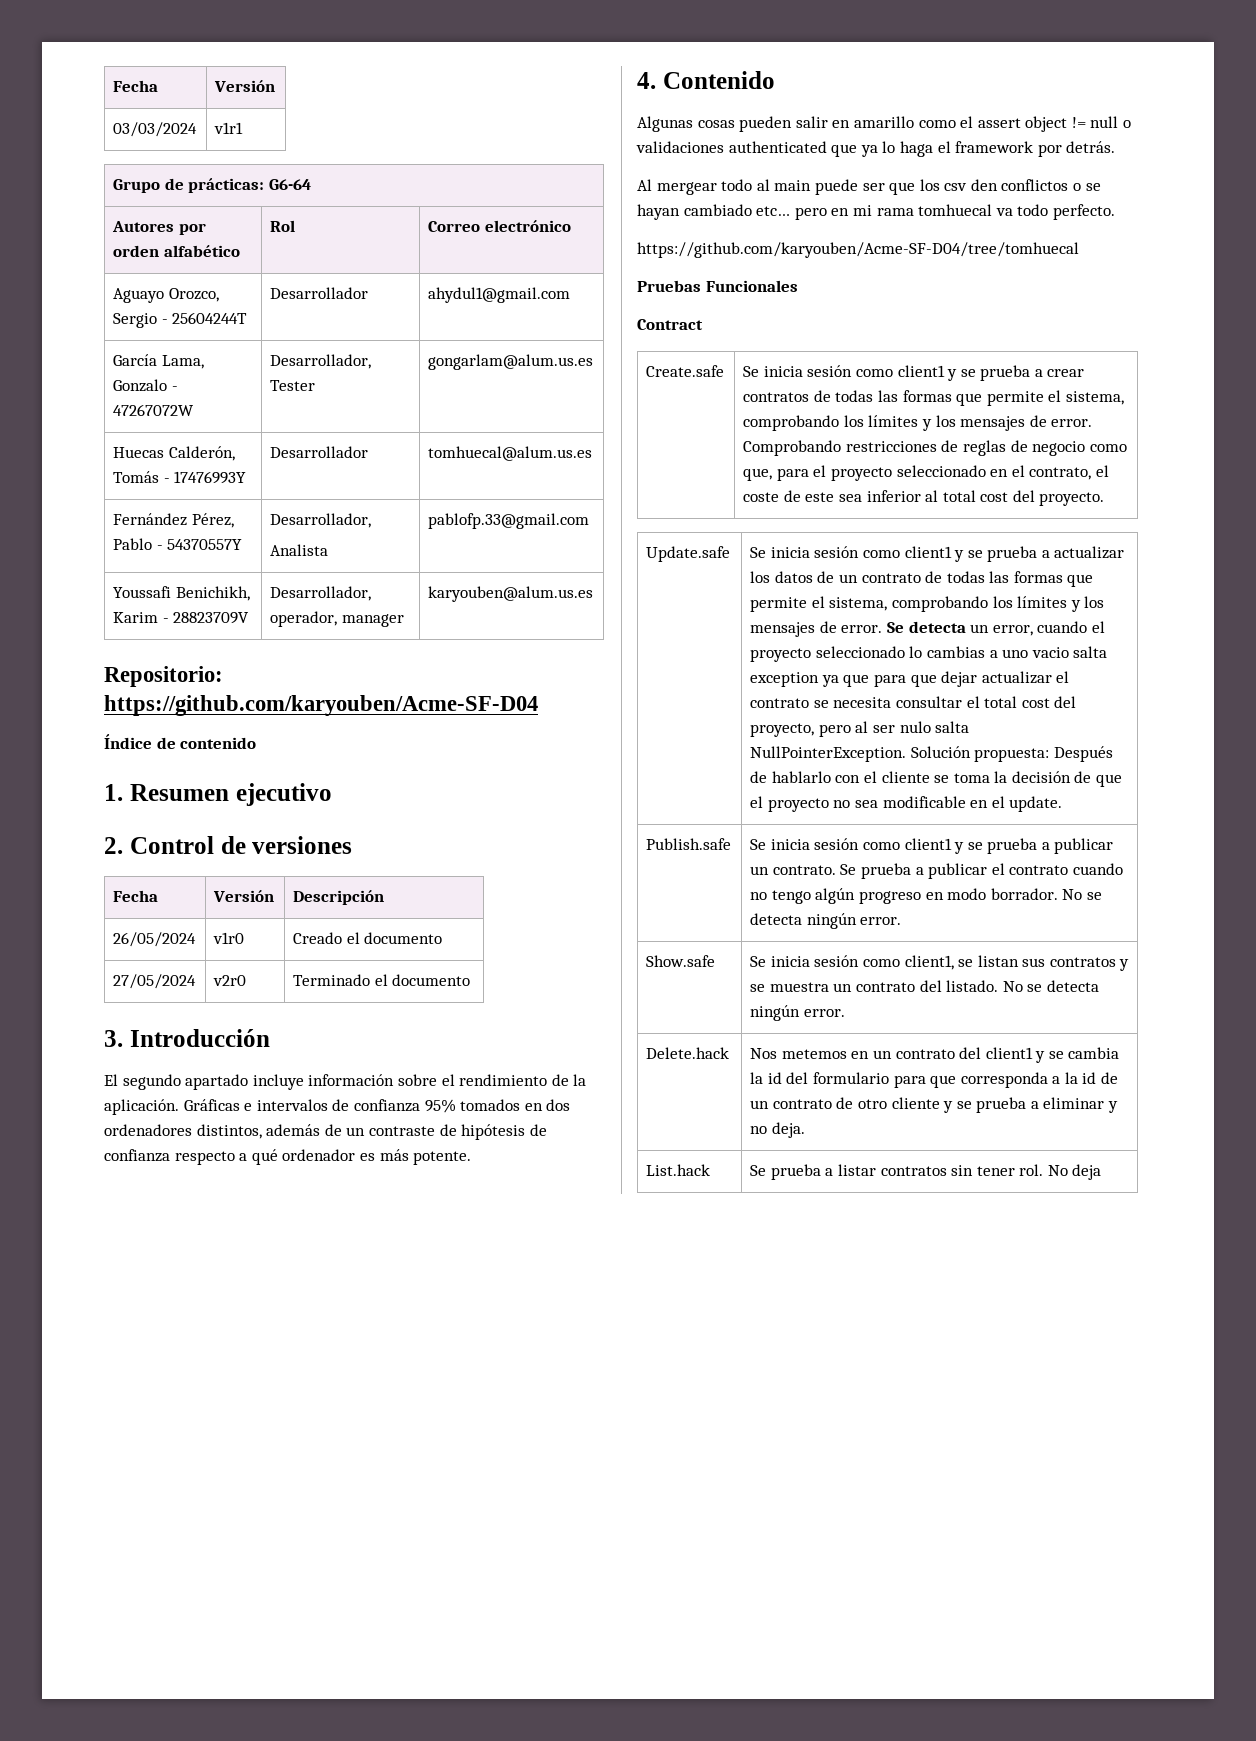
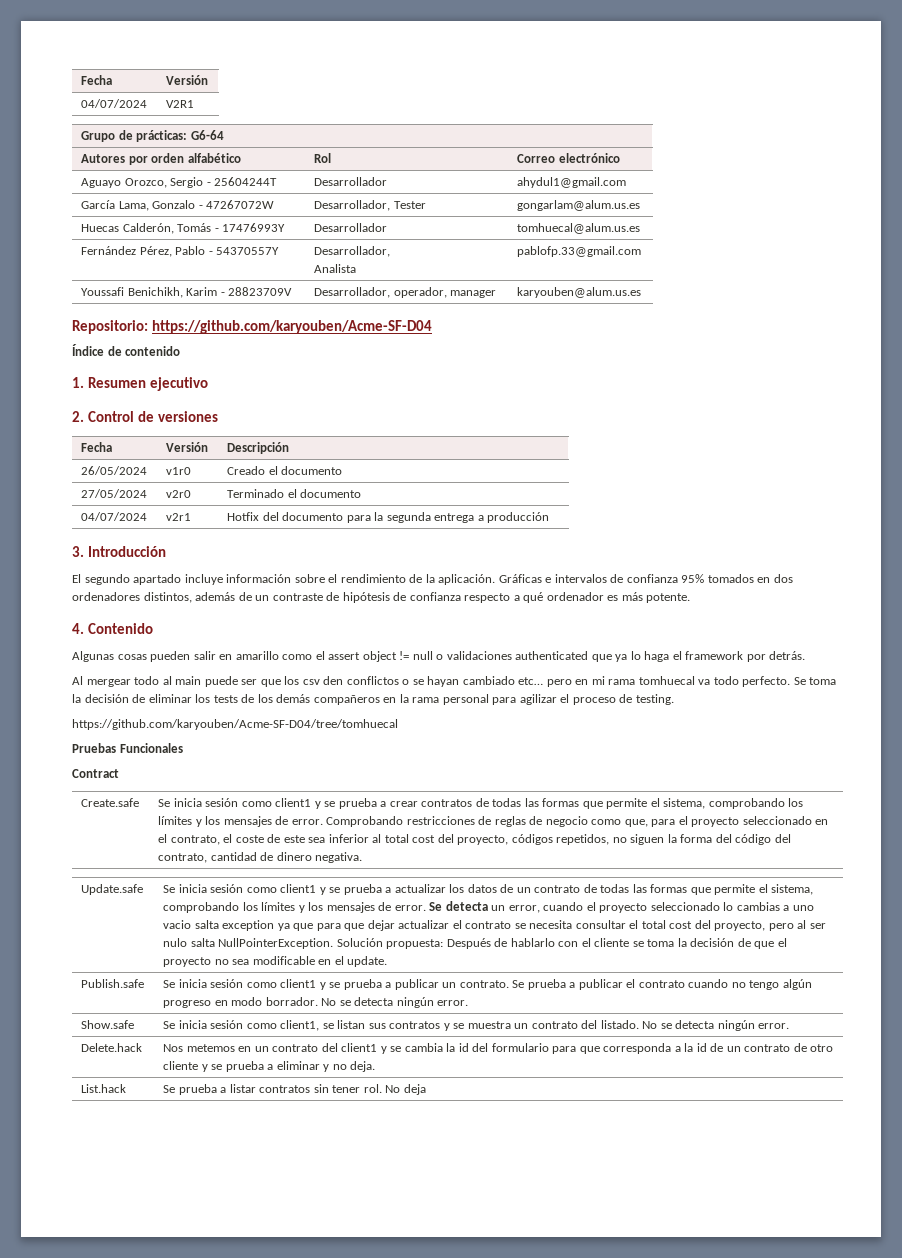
- 03/03/2024 | v1r1
+ 04/07/2024 | V2R1
+ 04/07/2024 | v2r1 | Hotfix del documento para la segunda entrega a producción
+ Se toma la decisión de eliminar los tests de los demás compañeros en la rama personal para agilizar el proceso de testing.
- Comprobando restricciones de reglas de negocio como que, para el proyecto seleccionado en el contrato, el coste de este sea inferior al total cost del proyecto.
+ Comprobando restricciones de reglas de negocio como que, para el proyecto seleccionado en el contrato, el coste de este sea inferior al total cost del proyecto, códigos repetidos, no siguen la forma del código del contrato, cantidad de dinero negativa.

